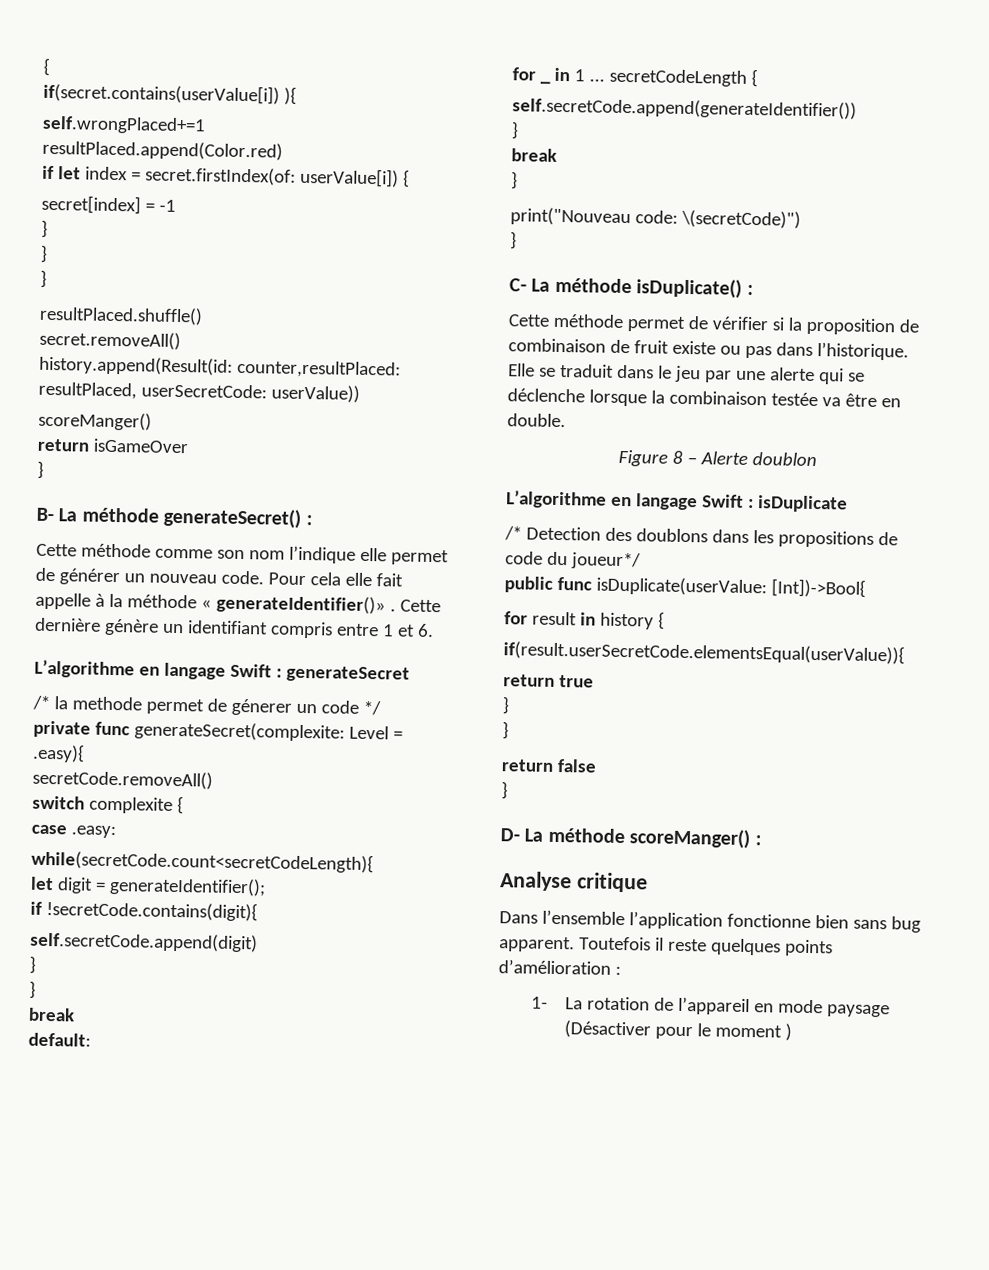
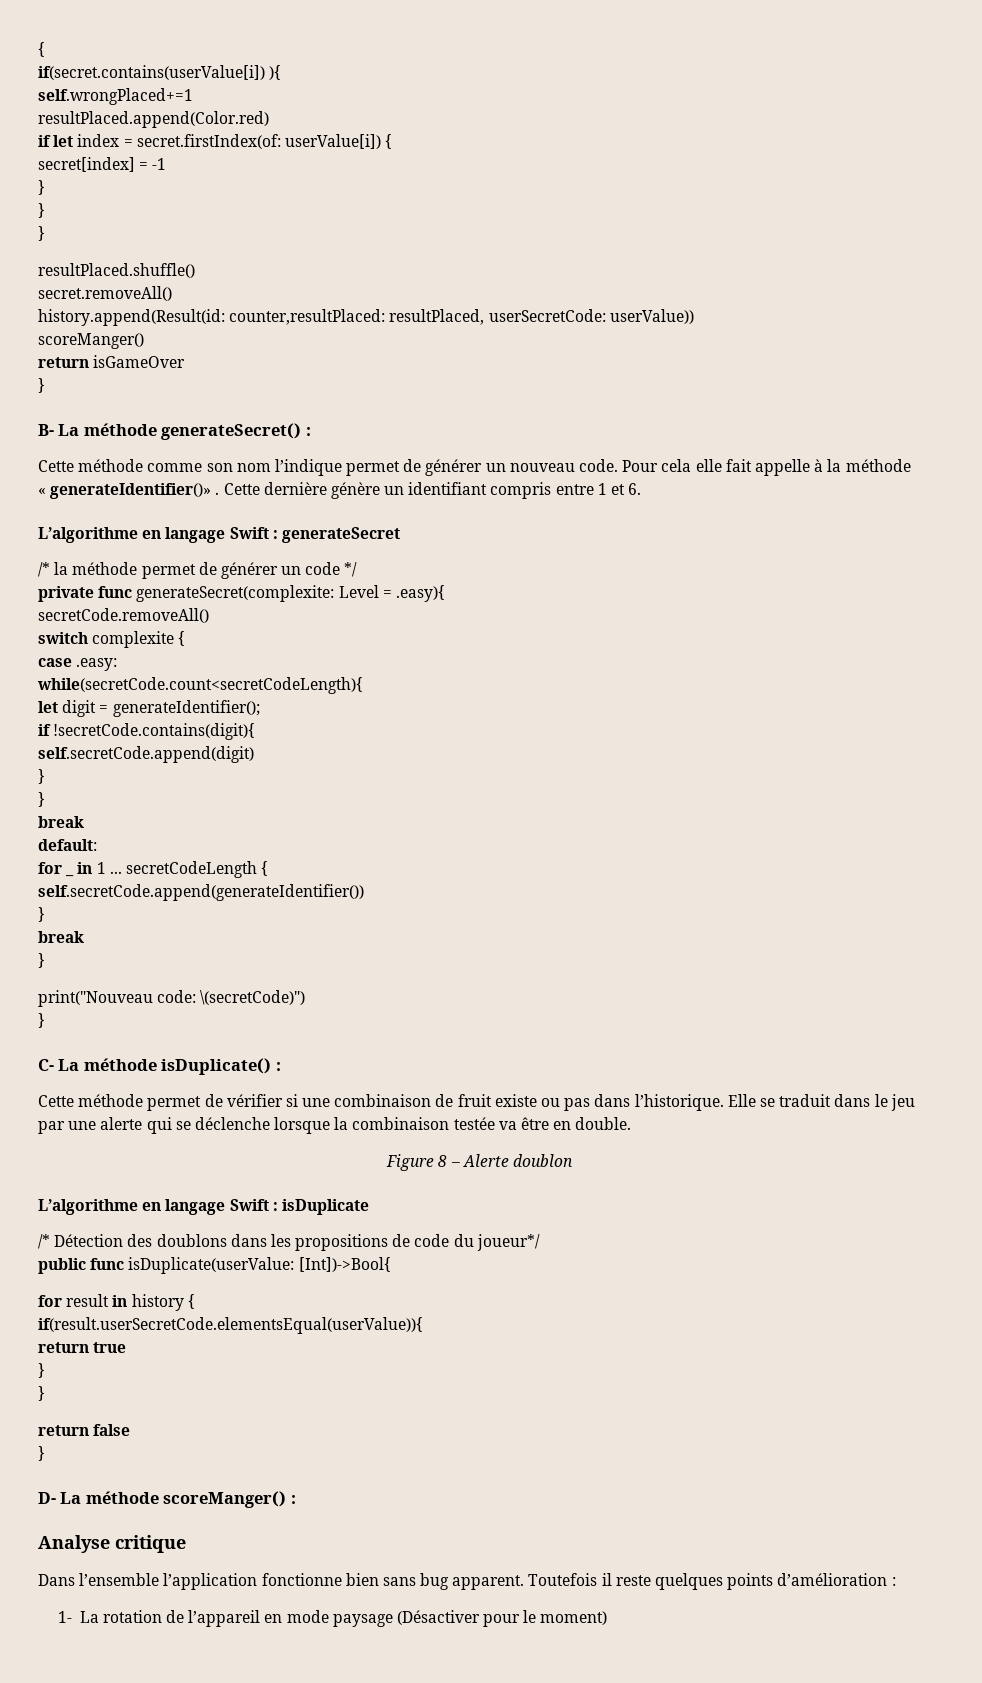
- Cette méthode comme son nom l’indique elle permet de générer un nouveau code.
+ Cette méthode comme son nom l’indique permet de générer un nouveau code.
- /* la methode permet de génerer un code */
+ /* la méthode permet de générer un code */
- Cette méthode permet de vérifier si la proposition de combinaison de fruit existe ou pas dans l’historique.
+ Cette méthode permet de vérifier si une combinaison de fruit existe ou pas dans l’historique.
- /* Detection des doublons dans les propositions de code du joueur*/
+ /* Détection des doublons dans les propositions de code du joueur*/
- 1- La rotation de l’appareil en mode paysage (Désactiver pour le moment )
+ 1- La rotation de l’appareil en mode paysage (Désactiver pour le moment)

